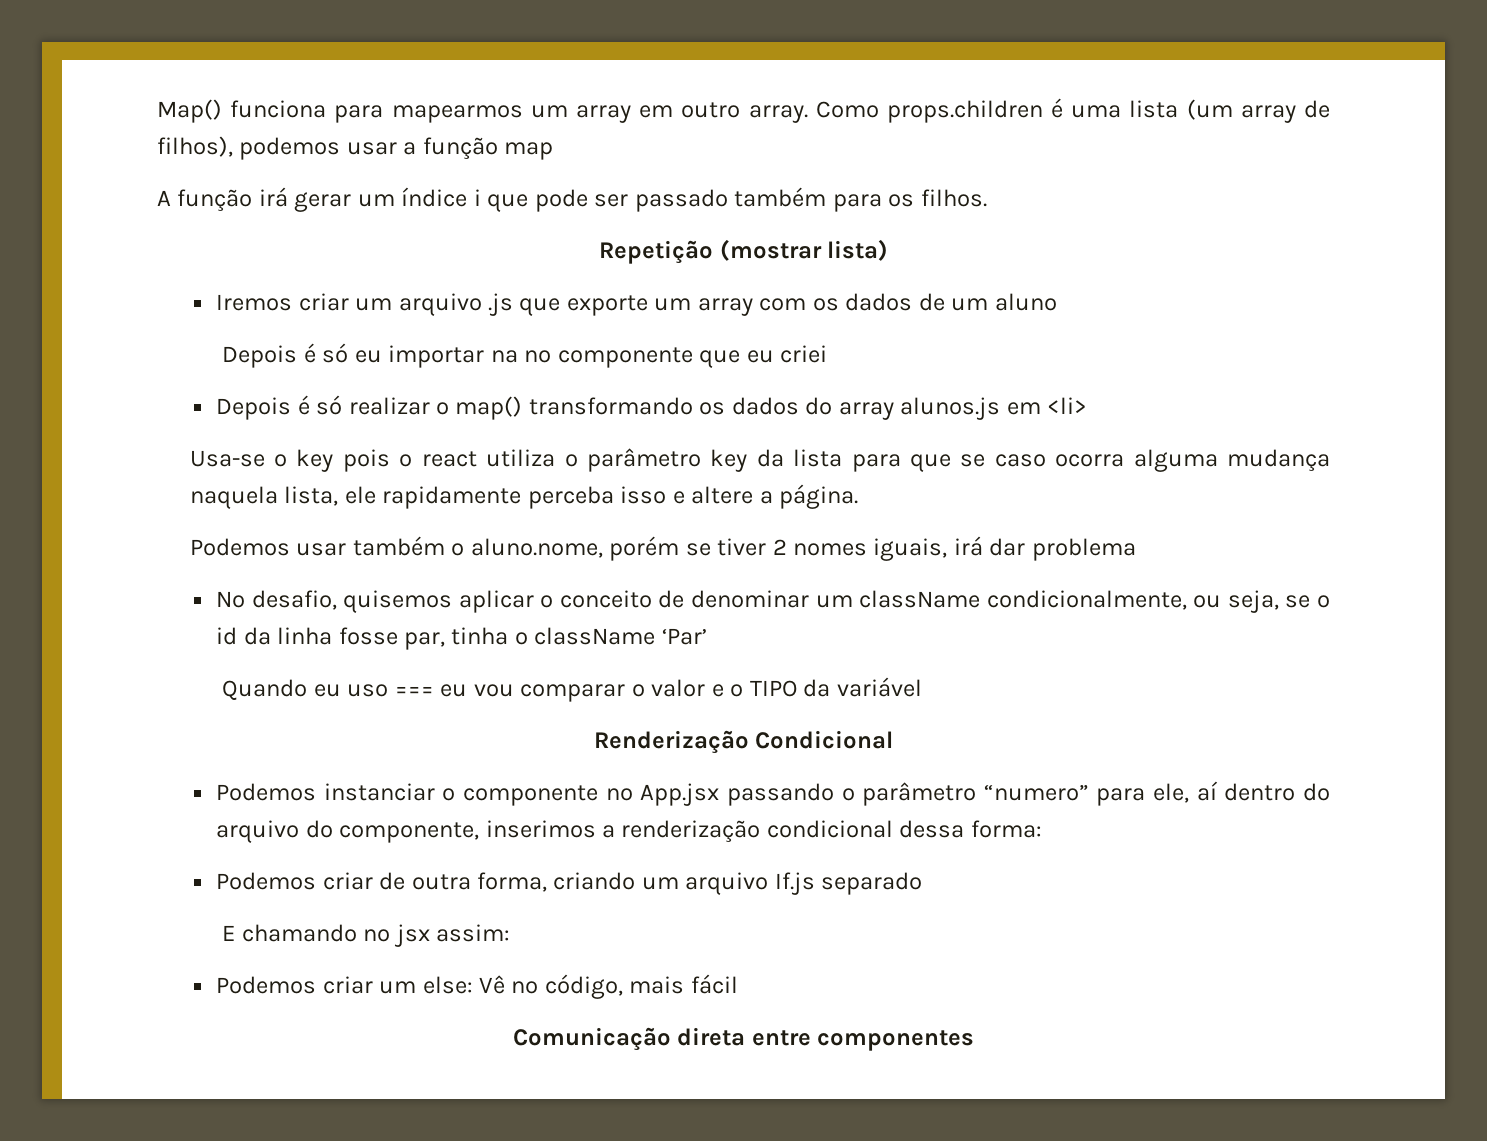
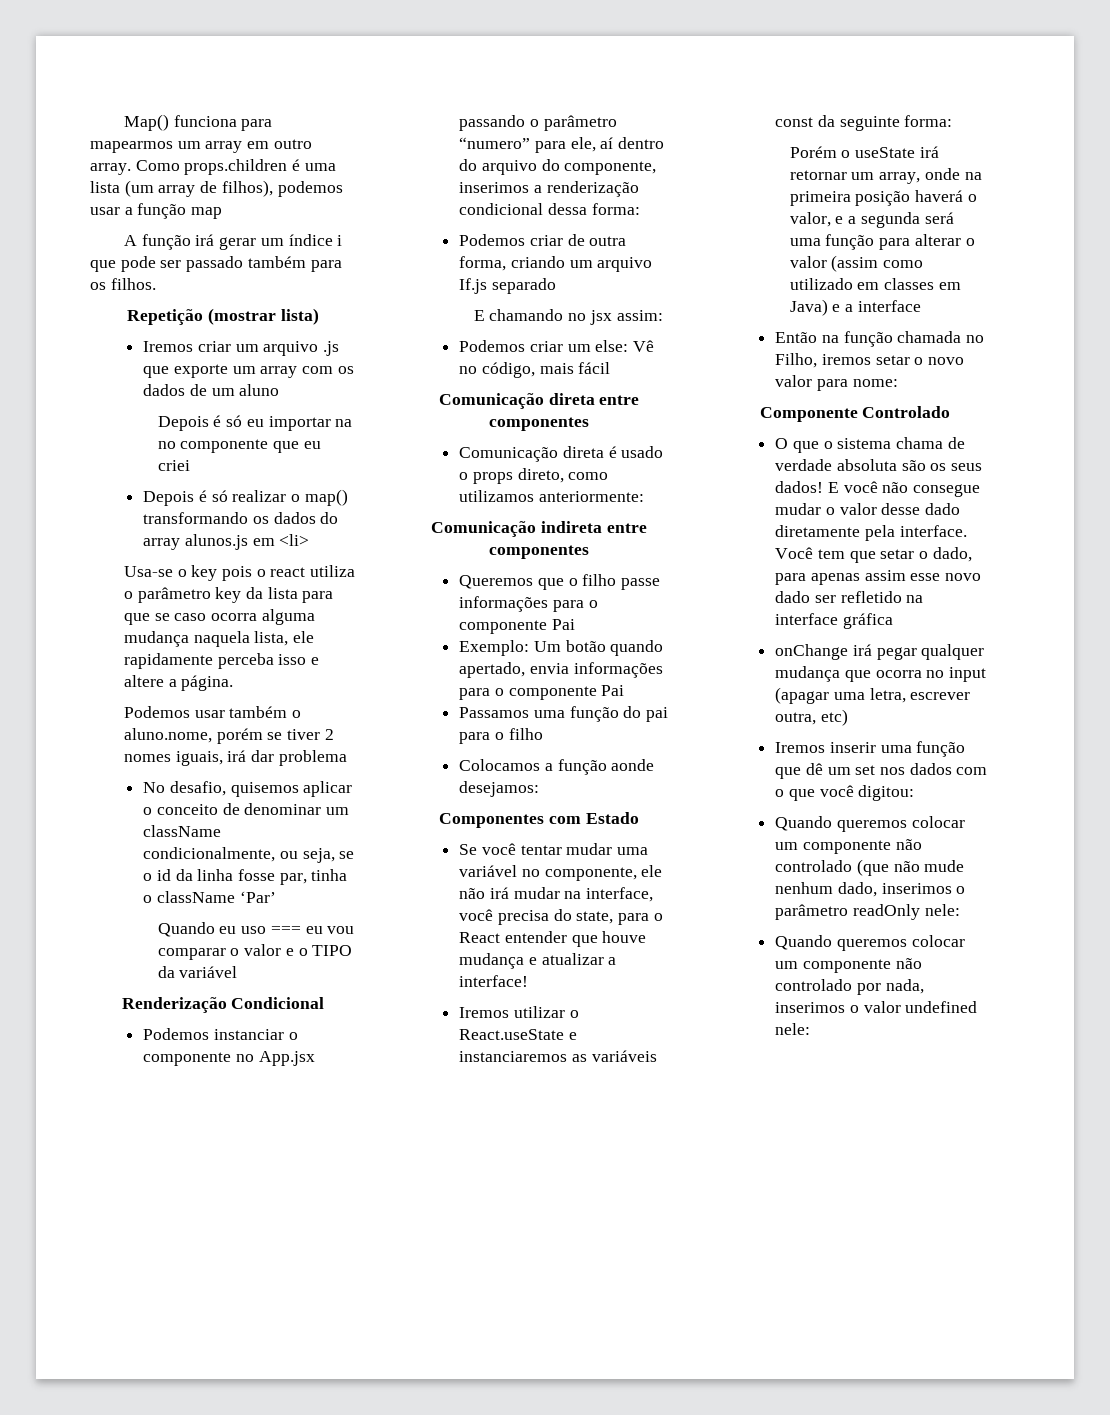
+ Comunicação direta é usado o props direto, como utilizamos anteriormente:
+ Comunicação indireta entre componentes
+ Queremos que o filho passe informações para o componente Pai
+ Exemplo: Um botão quando apertado, envia informações para o componente Pai
+ Passamos uma função do pai para o filho
+ Colocamos a função aonde desejamos:
+ Componentes com Estado
+ Se você tentar mudar uma variável no componente, ele não irá mudar na interface, você precisa do state, para o React entender que houve mudança e atualizar a interface!
+ Iremos utilizar o React.useState e instanciaremos as variáveis const da seguinte forma:
+ Porém o useState irá retornar um array, onde na primeira posição haverá o valor, e a segunda será uma função para alterar o valor (assim como utilizado em classes em Java) e a interface
+ Então na função chamada no Filho, iremos setar o novo valor para nome:
+ Componente Controlado
+ O que o sistema chama de verdade absoluta são os seus dados! E você não consegue mudar o valor desse dado diretamente pela interface. Você tem que setar o dado, para apenas assim esse novo dado ser refletido na interface gráfica
+ onChange irá pegar qualquer mudança que ocorra no input (apagar uma letra, escrever outra, etc)
+ Iremos inserir uma função que dê um set nos dados com o que você digitou:
+ Quando queremos colocar um componente não controlado (que não mude nenhum dado, inserimos o parâmetro readOnly nele:
+ Quando queremos colocar um componente não controlado por nada, inserimos o valor undefined nele:

